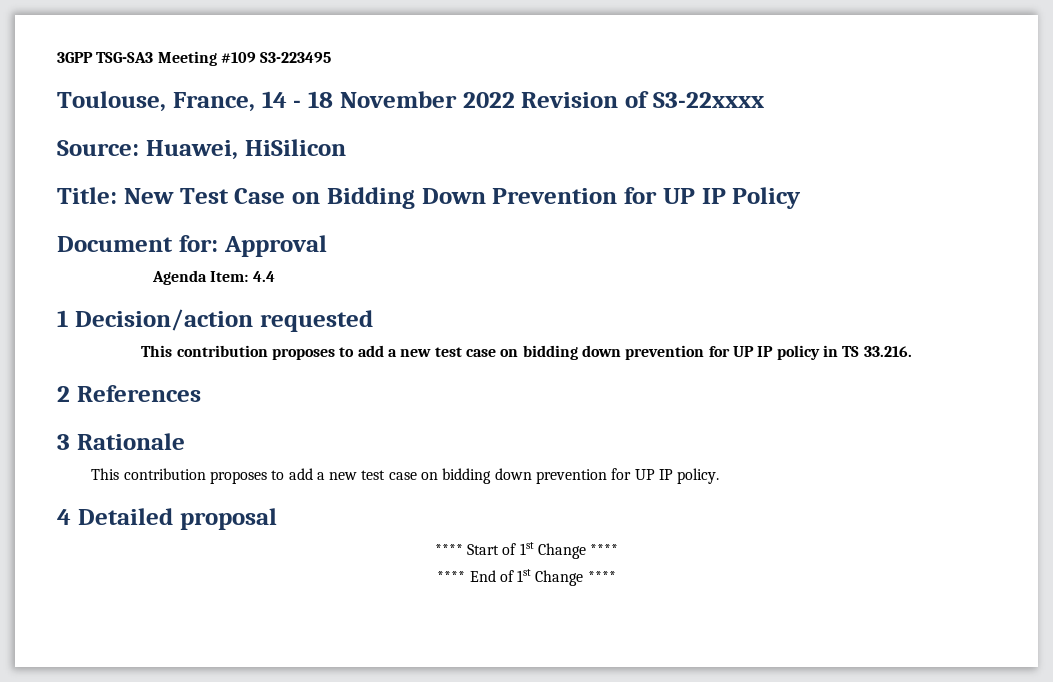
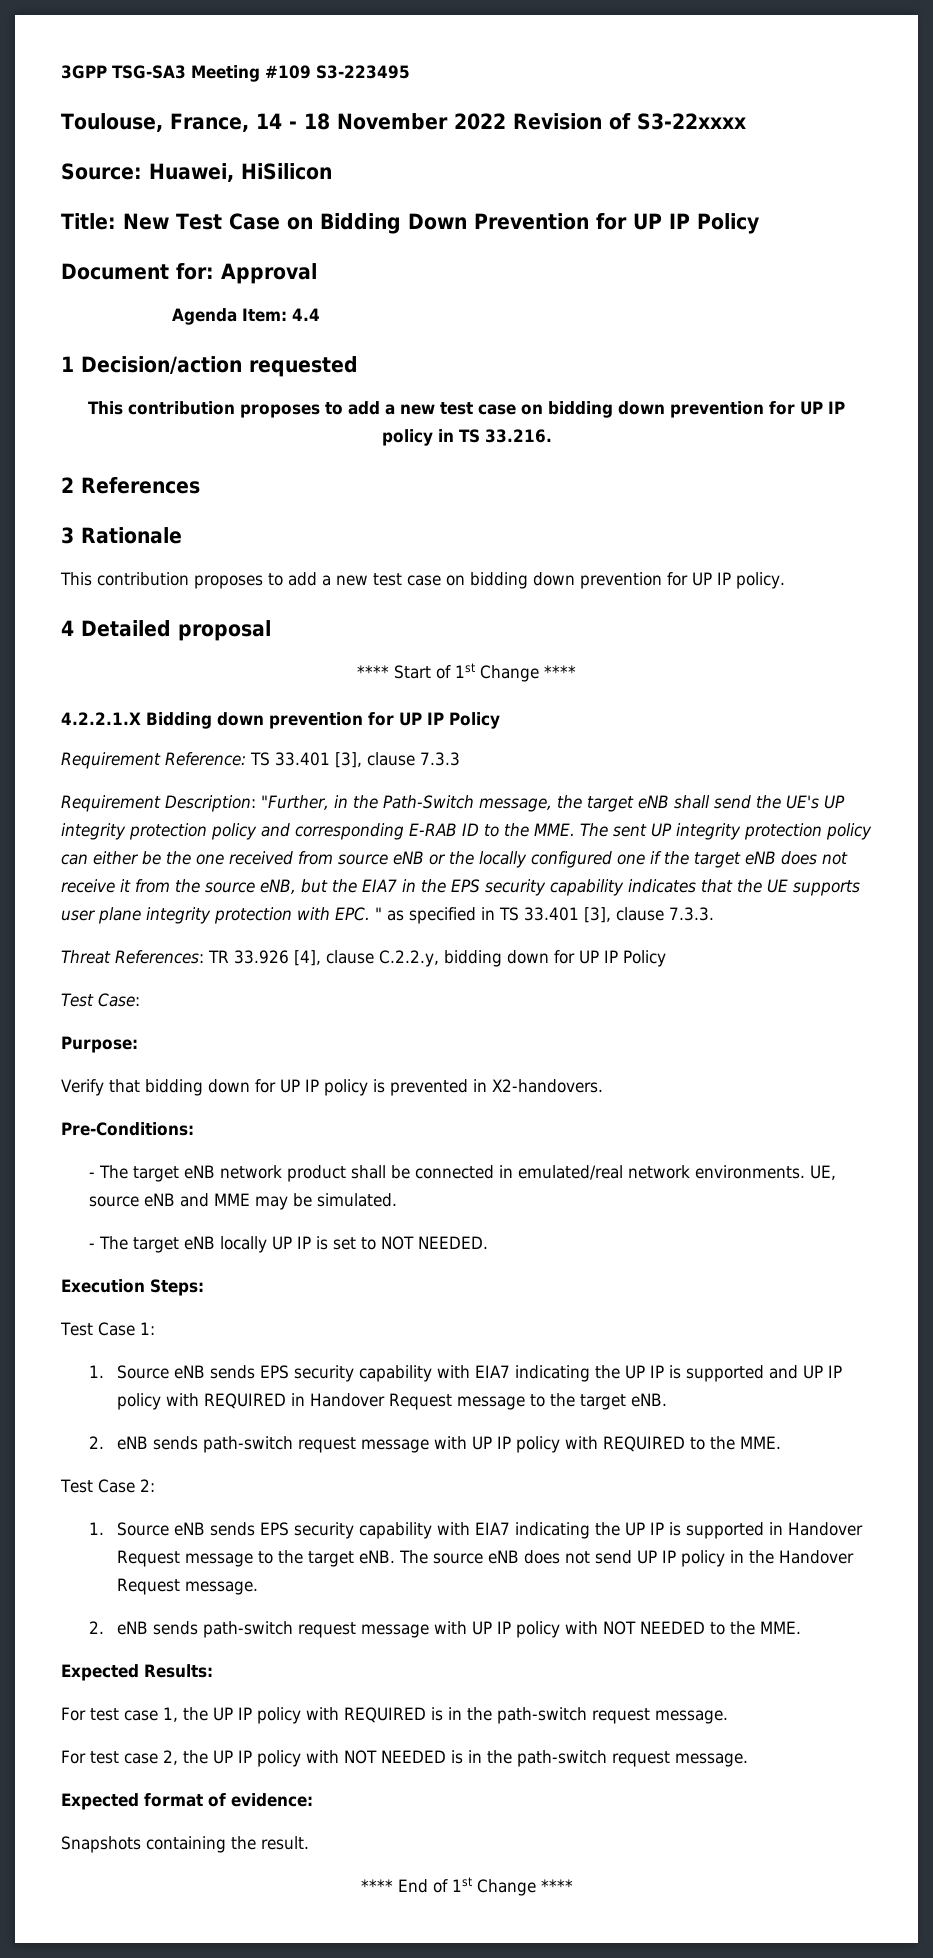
+ 4.2.2.1.X Bidding down prevention for UP IP Policy
+ Requirement Reference: TS 33.401 [3], clause 7.3.3
+ Requirement Description: "Further, in the Path-Switch message, the target eNB shall send the UE's UP integrity protection policy and corresponding E-RAB ID to the MME. The sent UP integrity protection policy can either be the one received from source eNB or the locally configured one if the target eNB does not receive it from the source eNB, but the EIA7 in the EPS security capability indicates that the UE supports user plane integrity protection with EPC. " as specified in TS 33.401 [3], clause 7.3.3.
+ Threat References: TR 33.926 [4], clause C.2.2.y, bidding down for UP IP Policy
+ Test Case:
+ Purpose:
+ Verify that bidding down for UP IP policy is prevented in X2-handovers.
+ Pre-Conditions:
+ - The target eNB network product shall be connected in emulated/real network environments. UE, source eNB and MME may be simulated.
+ - The target eNB locally UP IP is set to NOT NEEDED.
+ Execution Steps:
+ Test Case 1:
+ 1. Source eNB sends EPS security capability with EIA7 indicating the UP IP is supported and UP IP policy with REQUIRED in Handover Request message to the target eNB.
+ 2. eNB sends path-switch request message with UP IP policy with REQUIRED to the MME.
+ Test Case 2:
+ 1. Source eNB sends EPS security capability with EIA7 indicating the UP IP is supported in Handover Request message to the target eNB. The source eNB does not send UP IP policy in the Handover Request message.
+ 2. eNB sends path-switch request message with UP IP policy with NOT NEEDED to the MME.
+ Expected Results:
+ For test case 1, the UP IP policy with REQUIRED is in the path-switch request message.
+ For test case 2, the UP IP policy with NOT NEEDED is in the path-switch request message.
+ Expected format of evidence:
+ Snapshots containing the result.

